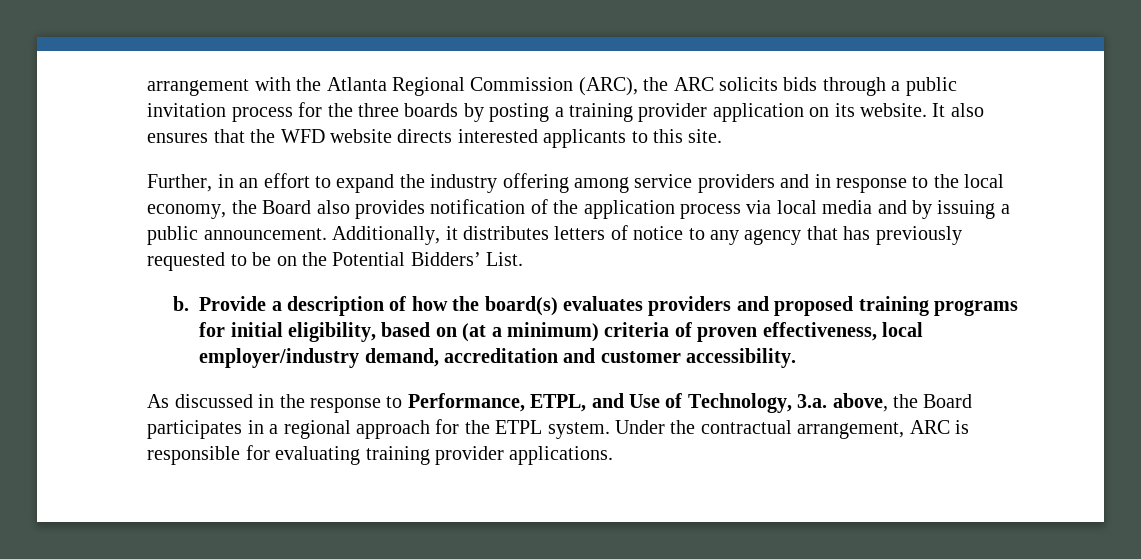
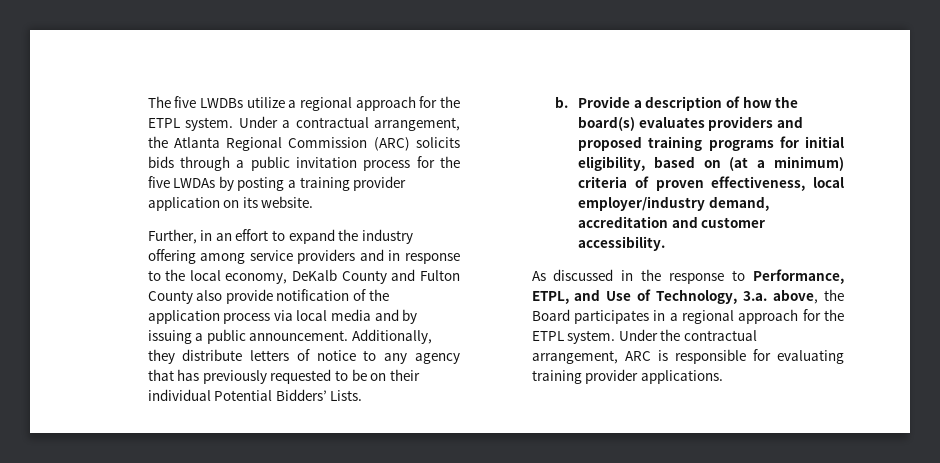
- arrangement with the Atlanta Regional Commission (ARC), the ARC solicits bids through a public invitation process for the three boards by posting a training provider application on its website. It also ensures that the WFD website directs interested applicants to this site.
+ The five LWDBs utilize a regional approach for the ETPL system. Under a contractual arrangement, the Atlanta Regional Commission (ARC) solicits bids through a public invitation process for the five LWDAs by posting a training provider application on its website.
- Further, in an effort to expand the industry offering among service providers and in response to the local economy, the Board also provides notification of the application process via local media and by issuing a public announcement.
+ Further, in an effort to expand the industry offering among service providers and in response to the local economy, DeKalb County and Fulton County also provide notification of the application process via local media and by issuing a public announcement.
- Additionally, it distributes letters of notice to any agency that has previously requested to be on the Potential Bidders’ List.
+ Additionally, they distribute letters of notice to any agency that has previously requested to be on their individual Potential Bidders’ Lists.

